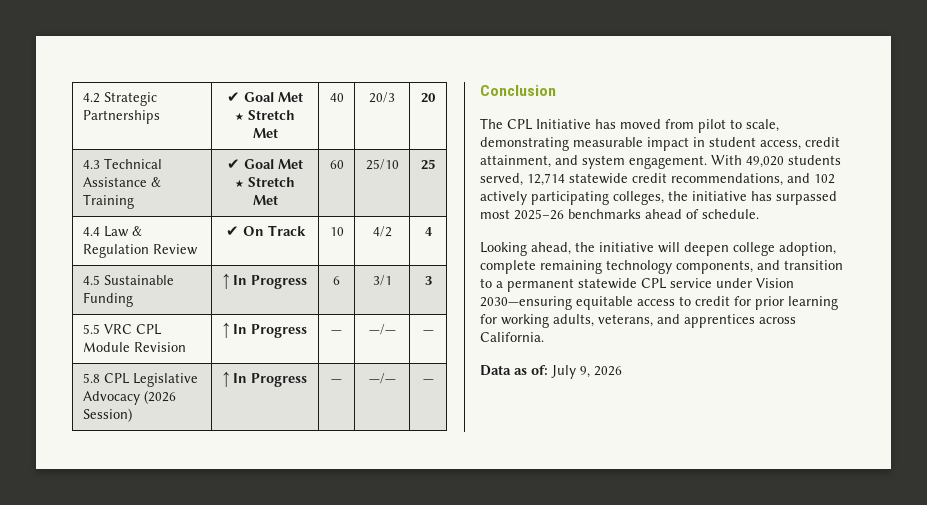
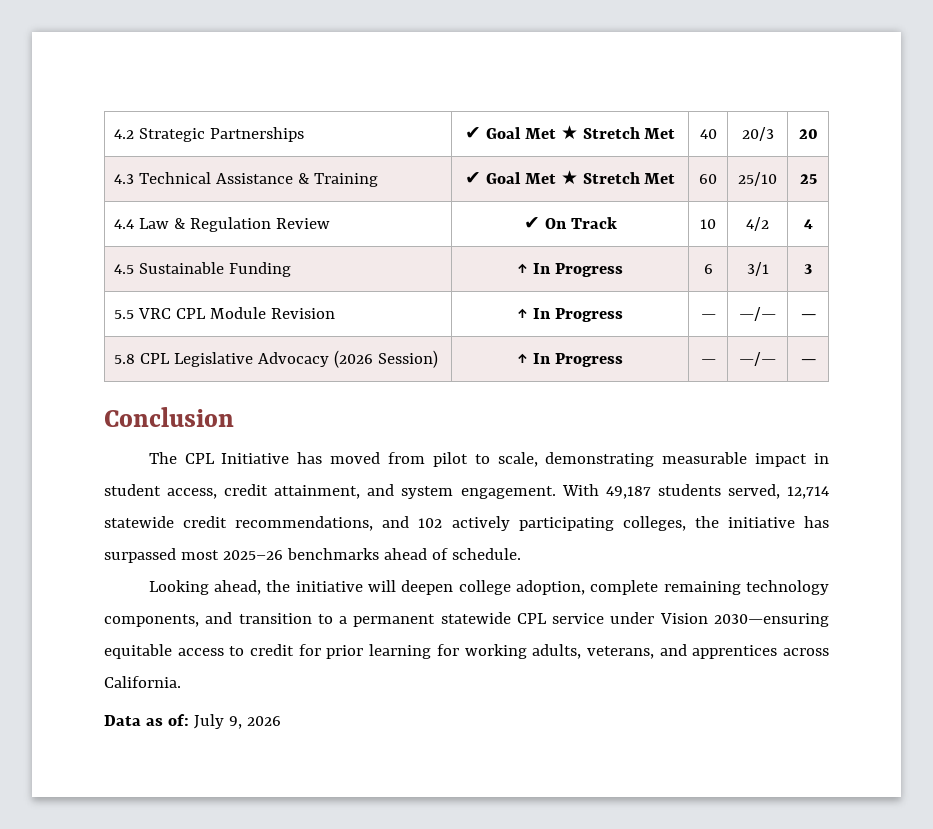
- With 49,020 students served, 12,714 statewide credit recommendations, and 102 actively participating colleges, the initiative has surpassed most 2025–26 benchmarks ahead of schedule.
+ With 49,187 students served, 12,714 statewide credit recommendations, and 102 actively participating colleges, the initiative has surpassed most 2025–26 benchmarks ahead of schedule.

